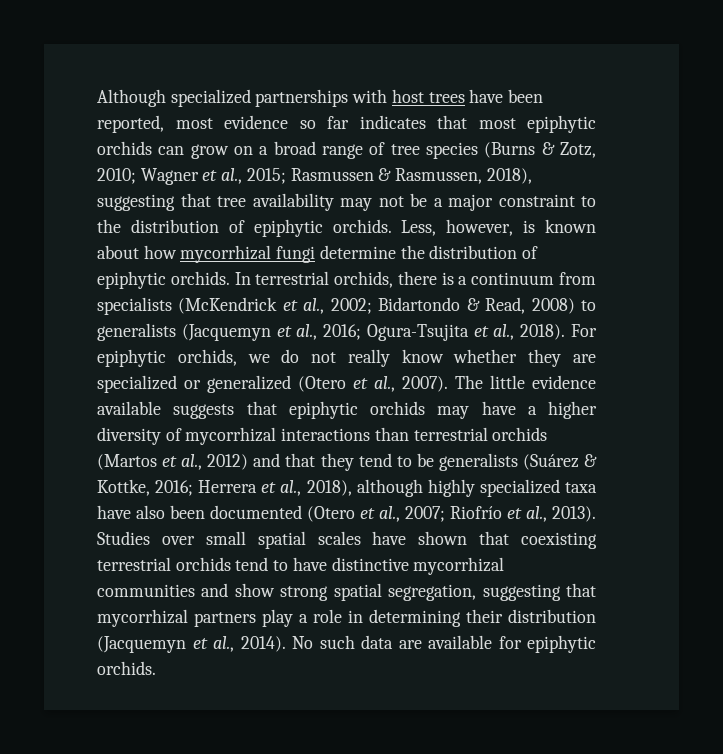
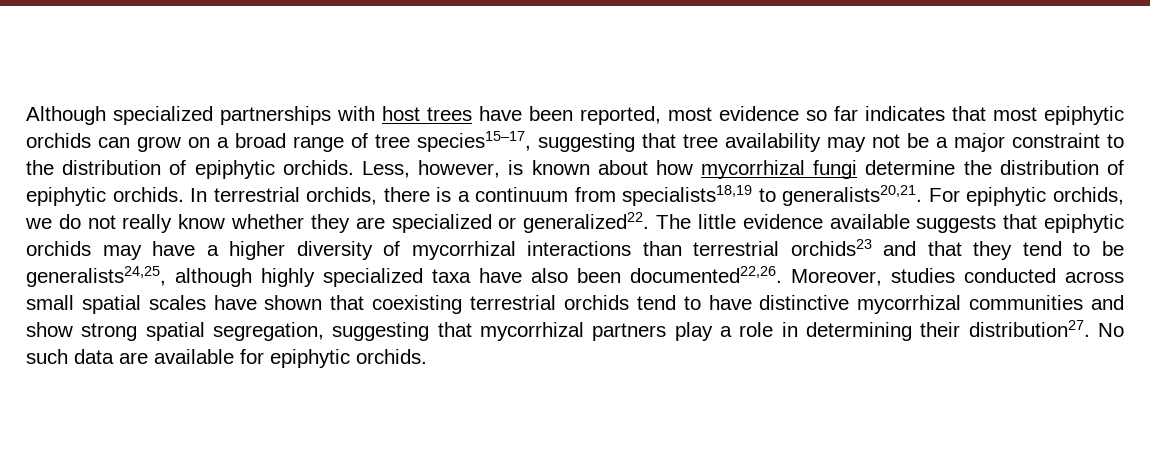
- Although specialized partnerships with host trees have been reported, most evidence so far indicates that most epiphytic orchids can grow on a broad range of tree species (Burns & Zotz, 2010; Wagner et al., 2015; Rasmussen & Rasmussen, 2018), suggesting that tree availability may not be a major constraint to the distribution of epiphytic orchids.
+ Although specialized partnerships with host trees have been reported, most evidence so far indicates that most epiphytic orchids can grow on a broad range of tree species15–17, suggesting that tree availability may not be a major constraint to the distribution of epiphytic orchids.
- In terrestrial orchids, there is a continuum from specialists (McKendrick et al., 2002; Bidartondo & Read, 2008) to generalists (Jacquemyn et al., 2016; Ogura-Tsujita et al., 2018).
+ In terrestrial orchids, there is a continuum from specialists18,19 to generalists20,21.
- For epiphytic orchids, we do not really know whether they are specialized or generalized (Otero et al., 2007).
+ For epiphytic orchids, we do not really know whether they are specialized or generalized22.
- The little evidence available suggests that epiphytic orchids may have a higher diversity of mycorrhizal interactions than terrestrial orchids (Martos et al., 2012) and that they tend to be generalists (Suárez & Kottke, 2016; Herrera et al., 2018), although highly specialized taxa have also been documented (Otero et al., 2007; Riofrío et al., 2013). Studies over small spatial scales have shown that coexisting terrestrial orchids tend to have distinctive mycorrhizal communities and show strong spatial segregation, suggesting that mycorrhizal partners play a role in determining their distribution (Jacquemyn et al., 2014).
+ The little evidence available suggests that epiphytic orchids may have a higher diversity of mycorrhizal interactions than terrestrial orchids23 and that they tend to be generalists24,25, although highly specialized taxa have also been documented22,26. Moreover, studies conducted across small spatial scales have shown that coexisting terrestrial orchids tend to have distinctive mycorrhizal communities and show strong spatial segregation, suggesting that mycorrhizal partners play a role in determining their distribution27.

